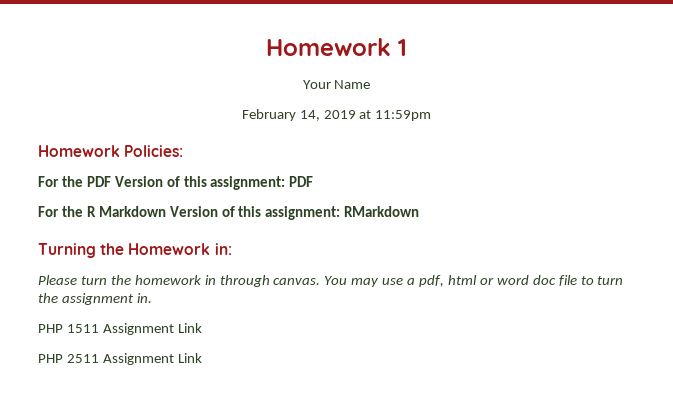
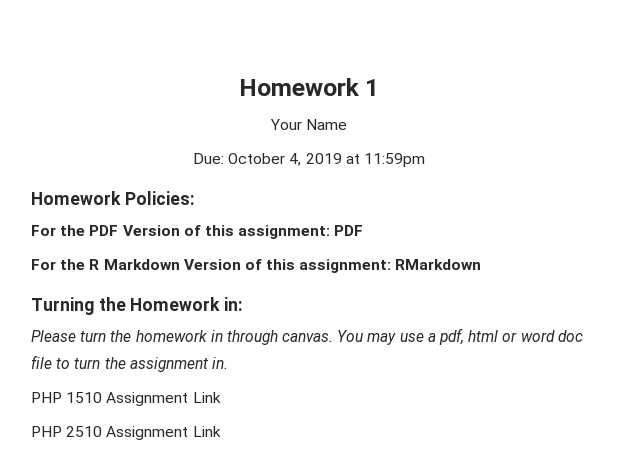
- February 14, 2019 at 11:59pm
+ Due: October 4, 2019 at 11:59pm
- PHP 1511 Assignment Link
+ PHP 1510 Assignment Link
- PHP 2511 Assignment Link
+ PHP 2510 Assignment Link

